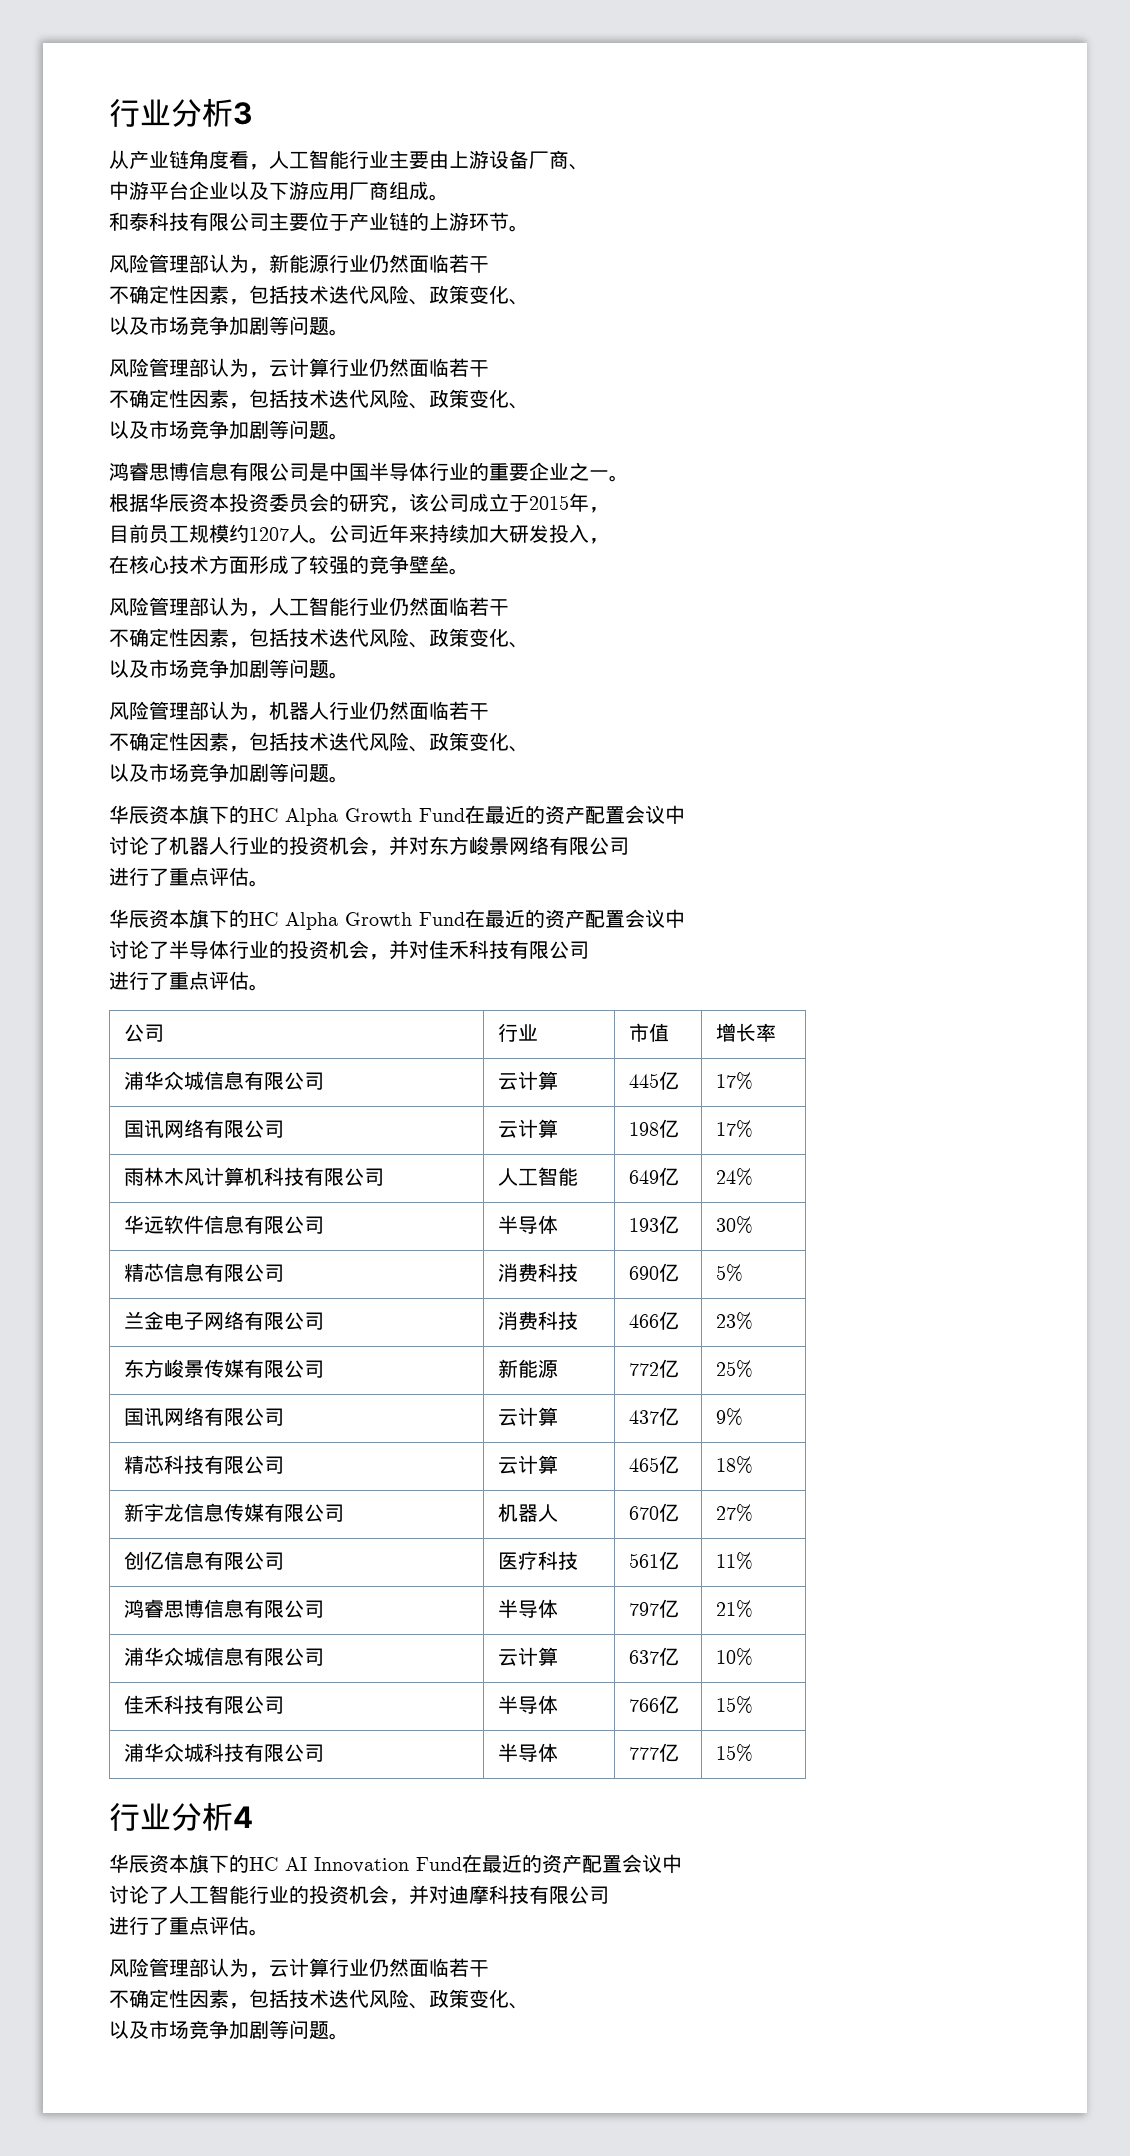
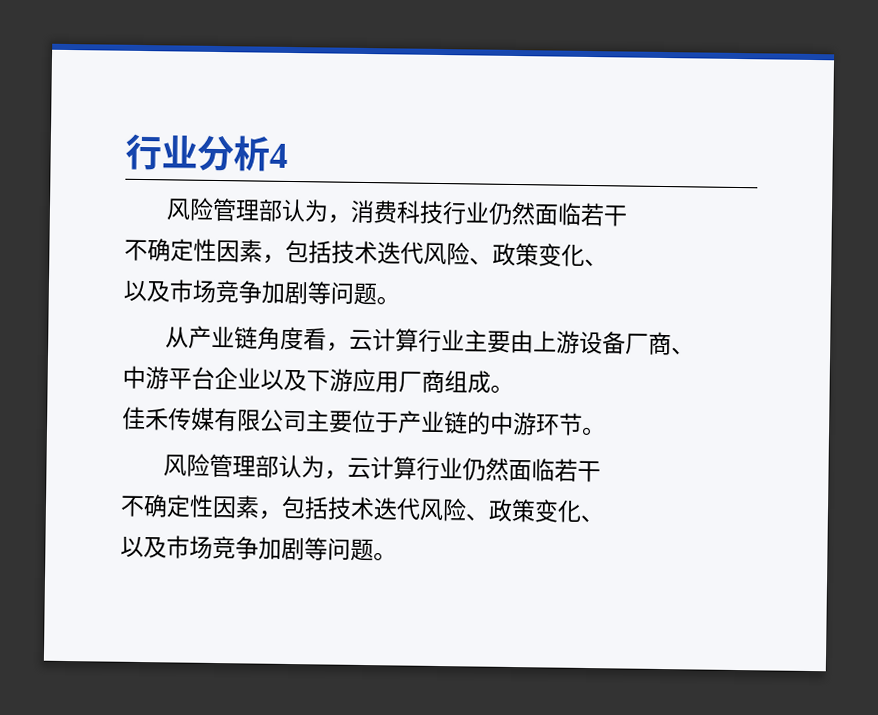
- 行业分析3
- 从产业链角度看，人工智能行业主要由上游设备厂商、
- 中游平台企业以及下游应用厂商组成。
- 和泰科技有限公司主要位于产业链的上游环节。
- 风险管理部认为，新能源行业仍然面临若干
+ 行业分析4
+ 风险管理部认为，消费科技行业仍然面临若干
+ 从产业链角度看，云计算行业主要由上游设备厂商、
+ 中游平台企业以及下游应用厂商组成。
+ 佳禾传媒有限公司主要位于产业链的中游环节。
- 鸿睿思博信息有限公司是中国半导体行业的重要企业之一。
- 根据华辰资本投资委员会的研究，该公司成立于2015年，
- 目前员工规模约1207人。公司近年来持续加大研发投入，
- 在核心技术方面形成了较强的竞争壁垒。
- 风险管理部认为，人工智能行业仍然面临若干
- 不确定性因素，包括技术迭代风险、政策变化、
- 以及市场竞争加剧等问题。
- 风险管理部认为，机器人行业仍然面临若干
- 不确定性因素，包括技术迭代风险、政策变化、
- 以及市场竞争加剧等问题。
- 华辰资本旗下的HC Alpha Growth Fund在最近的资产配置会议中
- 讨论了机器人行业的投资机会，并对东方峻景网络有限公司
- 进行了重点评估。
- 华辰资本旗下的HC Alpha Growth Fund在最近的资产配置会议中
- 讨论了半导体行业的投资机会，并对佳禾科技有限公司
- 进行了重点评估。
- 公司 | 行业 | 市值 | 增长率
- 浦华众城信息有限公司 | 云计算 | 445亿 | 17%
- 国讯网络有限公司 | 云计算 | 198亿 | 17%
- 雨林木风计算机科技有限公司 | 人工智能 | 649亿 | 24%
- 华远软件信息有限公司 | 半导体 | 193亿 | 30%
- 精芯信息有限公司 | 消费科技 | 690亿 | 5%
- 兰金电子网络有限公司 | 消费科技 | 466亿 | 23%
- 东方峻景传媒有限公司 | 新能源 | 772亿 | 25%
- 国讯网络有限公司 | 云计算 | 437亿 | 9%
- 精芯科技有限公司 | 云计算 | 465亿 | 18%
- 新宇龙信息传媒有限公司 | 机器人 | 670亿 | 27%
- 创亿信息有限公司 | 医疗科技 | 561亿 | 11%
- 鸿睿思博信息有限公司 | 半导体 | 797亿 | 21%
- 浦华众城信息有限公司 | 云计算 | 637亿 | 10%
- 佳禾科技有限公司 | 半导体 | 766亿 | 15%
- 浦华众城科技有限公司 | 半导体 | 777亿 | 15%
- 行业分析4
- 华辰资本旗下的HC AI Innovation Fund在最近的资产配置会议中
- 讨论了人工智能行业的投资机会，并对迪摩科技有限公司
- 进行了重点评估。
- 风险管理部认为，云计算行业仍然面临若干
- 不确定性因素，包括技术迭代风险、政策变化、
- 以及市场竞争加剧等问题。

